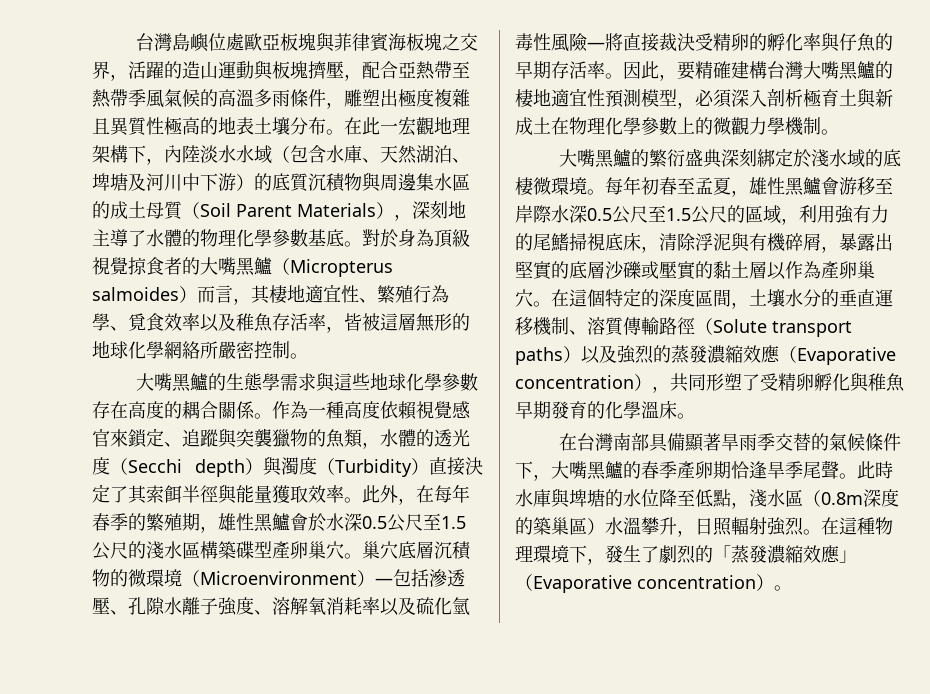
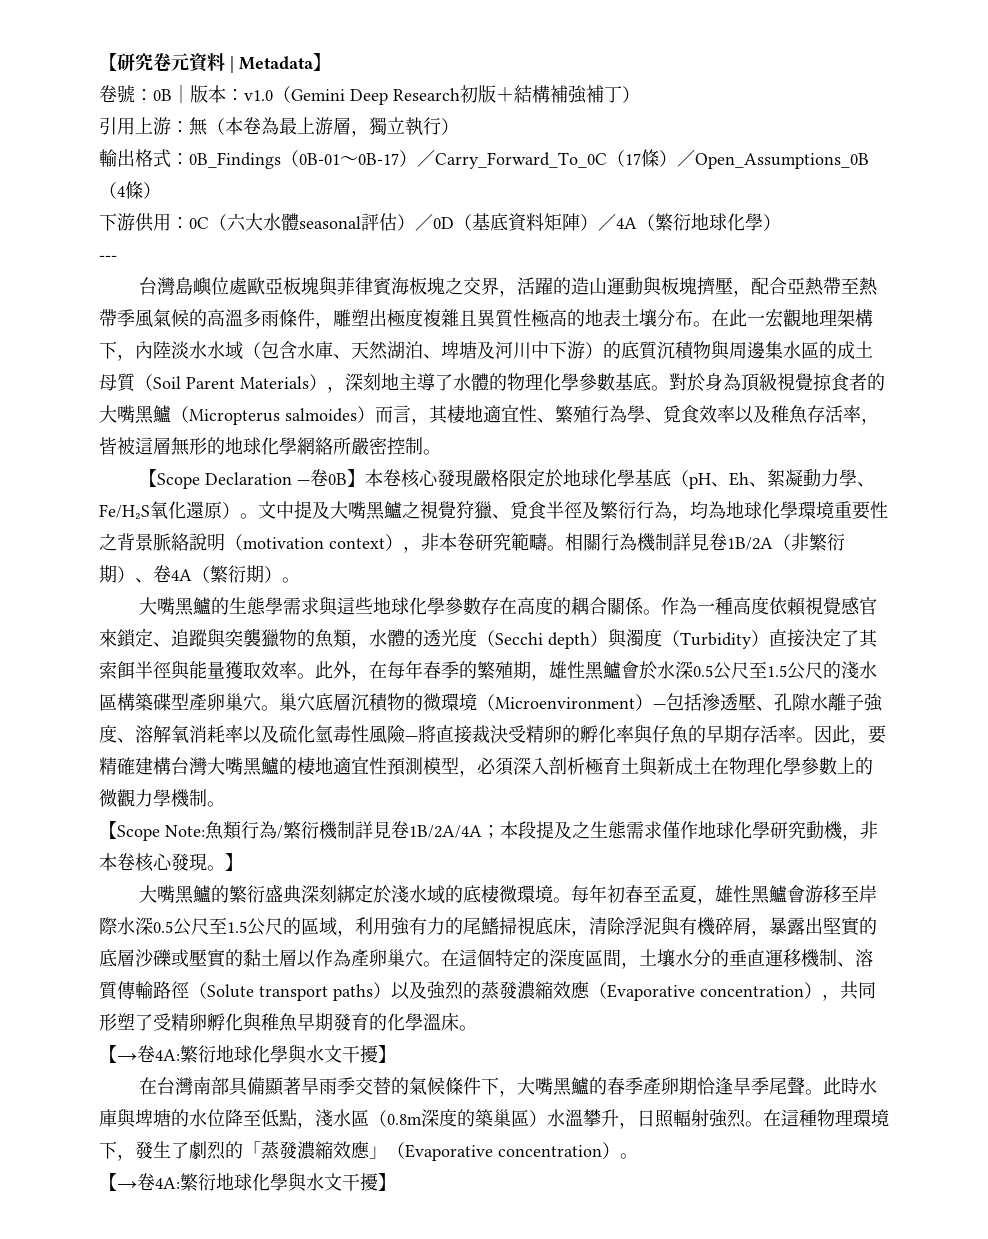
+ 【研究卷元資料 | Metadata】
+ 卷號：0B｜版本：v1.0（Gemini Deep Research初版＋結構補強補丁）
+ 引用上游：無（本卷為最上游層，獨立執行）
+ 輸出格式：0B_Findings（0B-01～0B-17）／Carry_Forward_To_0C（17條）／Open_Assumptions_0B（4條）
+ 下游供用：0C（六大水體seasonal評估）／0D（基底資料矩陣）／4A（繁衍地球化學）
+ ---
+ 【Scope Declaration —卷0B】本卷核心發現嚴格限定於地球化學基底（pH、Eh、絮凝動力學、Fe/H₂S氧化還原）。文中提及大嘴黑鱸之視覺狩獵、覓食半徑及繁衍行為，均為地球化學環境重要性之背景脈絡說明（motivation context），非本卷研究範疇。相關行為機制詳見卷1B/2A（非繁衍期）、卷4A（繁衍期）。
+ 【Scope Note:魚類行為/繁衍機制詳見卷1B/2A/4A；本段提及之生態需求僅作地球化學研究動機，非本卷核心發現。】
  在這個特定的深度區間，土壤水分的垂直運移機制、溶質傳輸路徑（Solute transport paths）以及強烈的蒸發濃縮效應（Evaporative concentration），共同形塑了受精卵孵化與稚魚早期發育的化學溫床。
+ 【→卷4A:繁衍地球化學與水文干擾】
  在這種物理環境下，發生了劇烈的「蒸發濃縮效應」（Evaporative concentration）。
+ 【→卷4A:繁衍地球化學與水文干擾】

